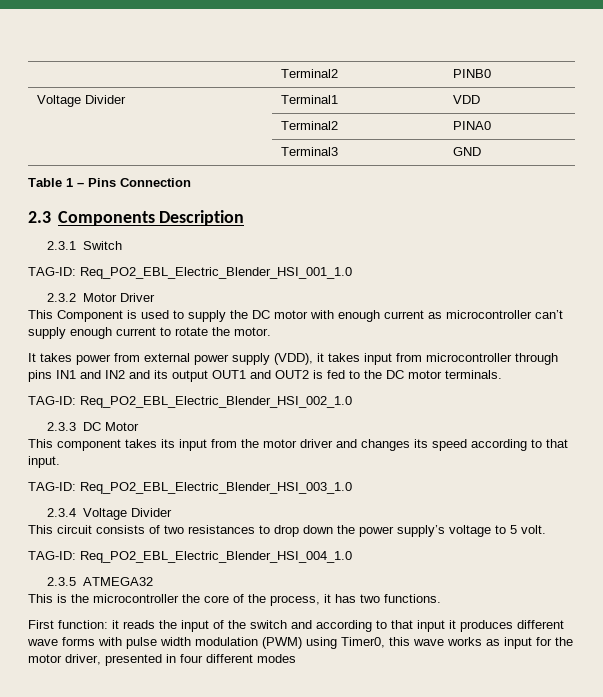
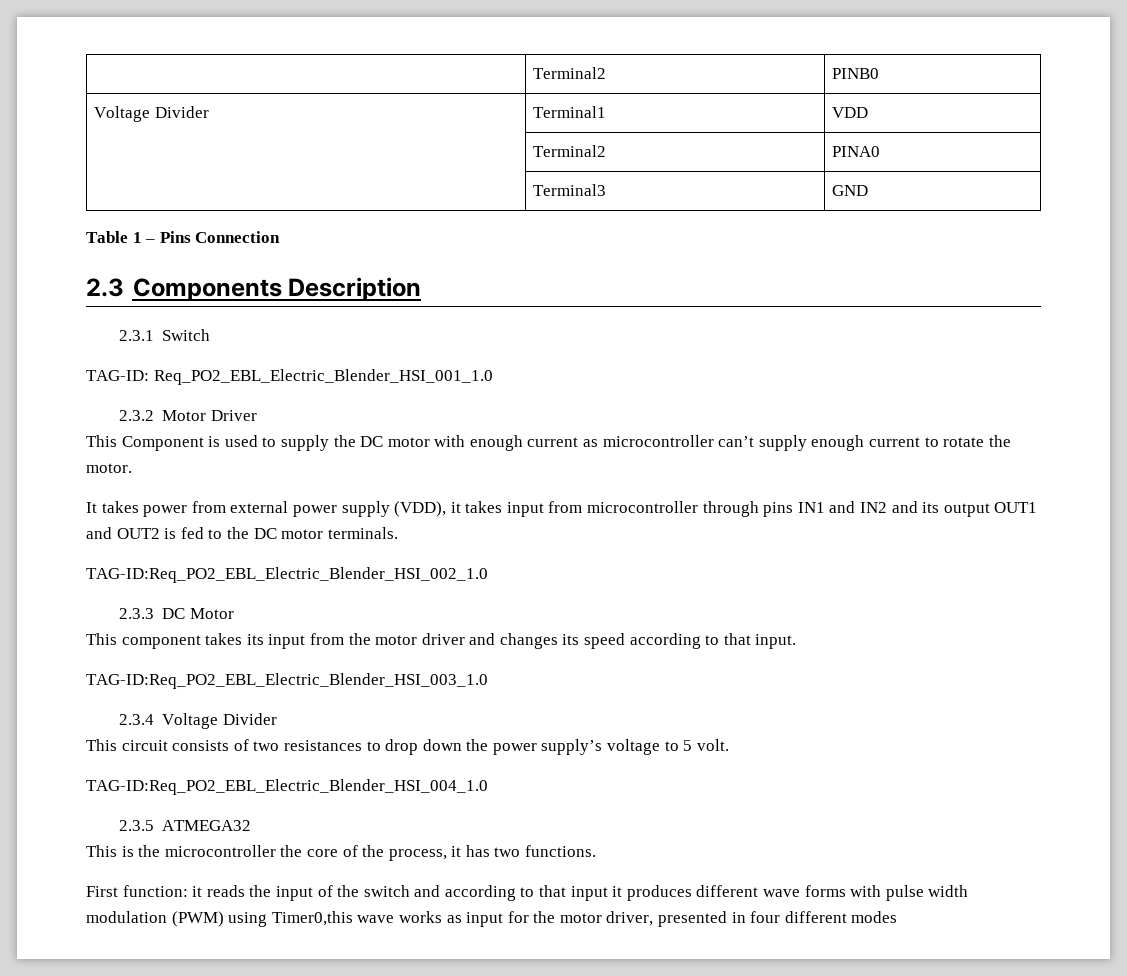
- TAG-ID: Req_PO2_EBL_Electric_Blender_HSI_002_1.0
+ TAG-ID:Req_PO2_EBL_Electric_Blender_HSI_002_1.0
- TAG-ID: Req_PO2_EBL_Electric_Blender_HSI_003_1.0
+ TAG-ID:Req_PO2_EBL_Electric_Blender_HSI_003_1.0
- TAG-ID: Req_PO2_EBL_Electric_Blender_HSI_004_1.0
+ TAG-ID:Req_PO2_EBL_Electric_Blender_HSI_004_1.0
- First function: it reads the input of the switch and according to that input it produces different wave forms with pulse width modulation (PWM) using Timer0, this wave works as input for the motor driver, presented in four different modes
+ First function: it reads the input of the switch and according to that input it produces different wave forms with pulse width modulation (PWM) using Timer0,this wave works as input for the motor driver, presented in four different modes

